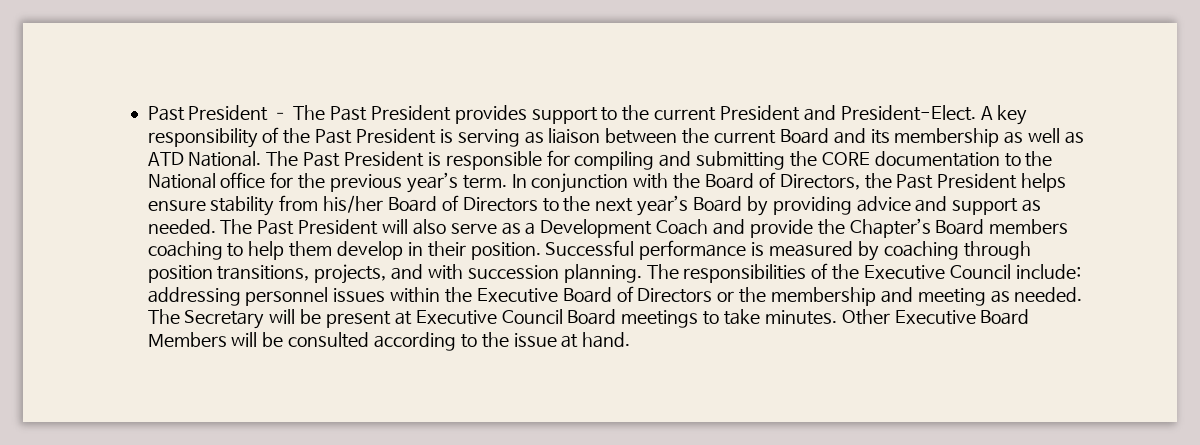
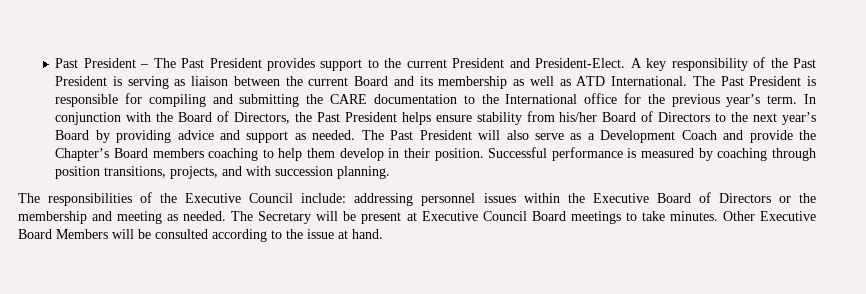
- A key responsibility of the Past President is serving as liaison between the current Board and its membership as well as ATD National.
+ A key responsibility of the Past President is serving as liaison between the current Board and its membership as well as ATD International.
- The Past President is responsible for compiling and submitting the CORE documentation to the National office for the previous year’s term.
+ The Past President is responsible for compiling and submitting the CARE documentation to the International office for the previous year’s term.
- Successful performance is measured by coaching through position transitions, projects, and with succession planning. The responsibilities of the Executive Council include: addressing personnel issues within the Executive Board of Directors or the membership and meeting as needed.
+ Successful performance is measured by coaching through position transitions, projects, and with succession planning.
+ The responsibilities of the Executive Council include: addressing personnel issues within the Executive Board of Directors or the membership and meeting as needed.

